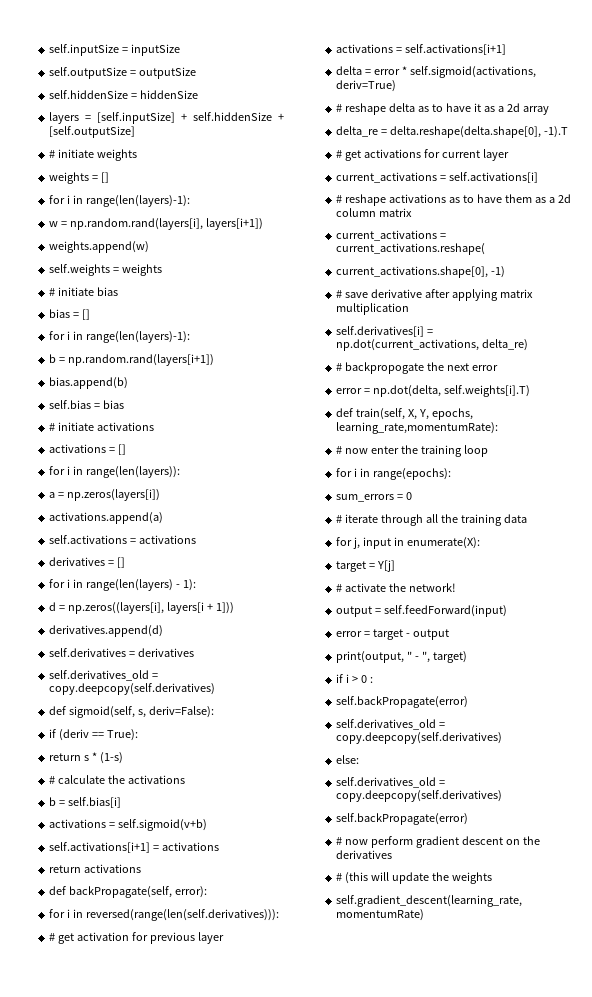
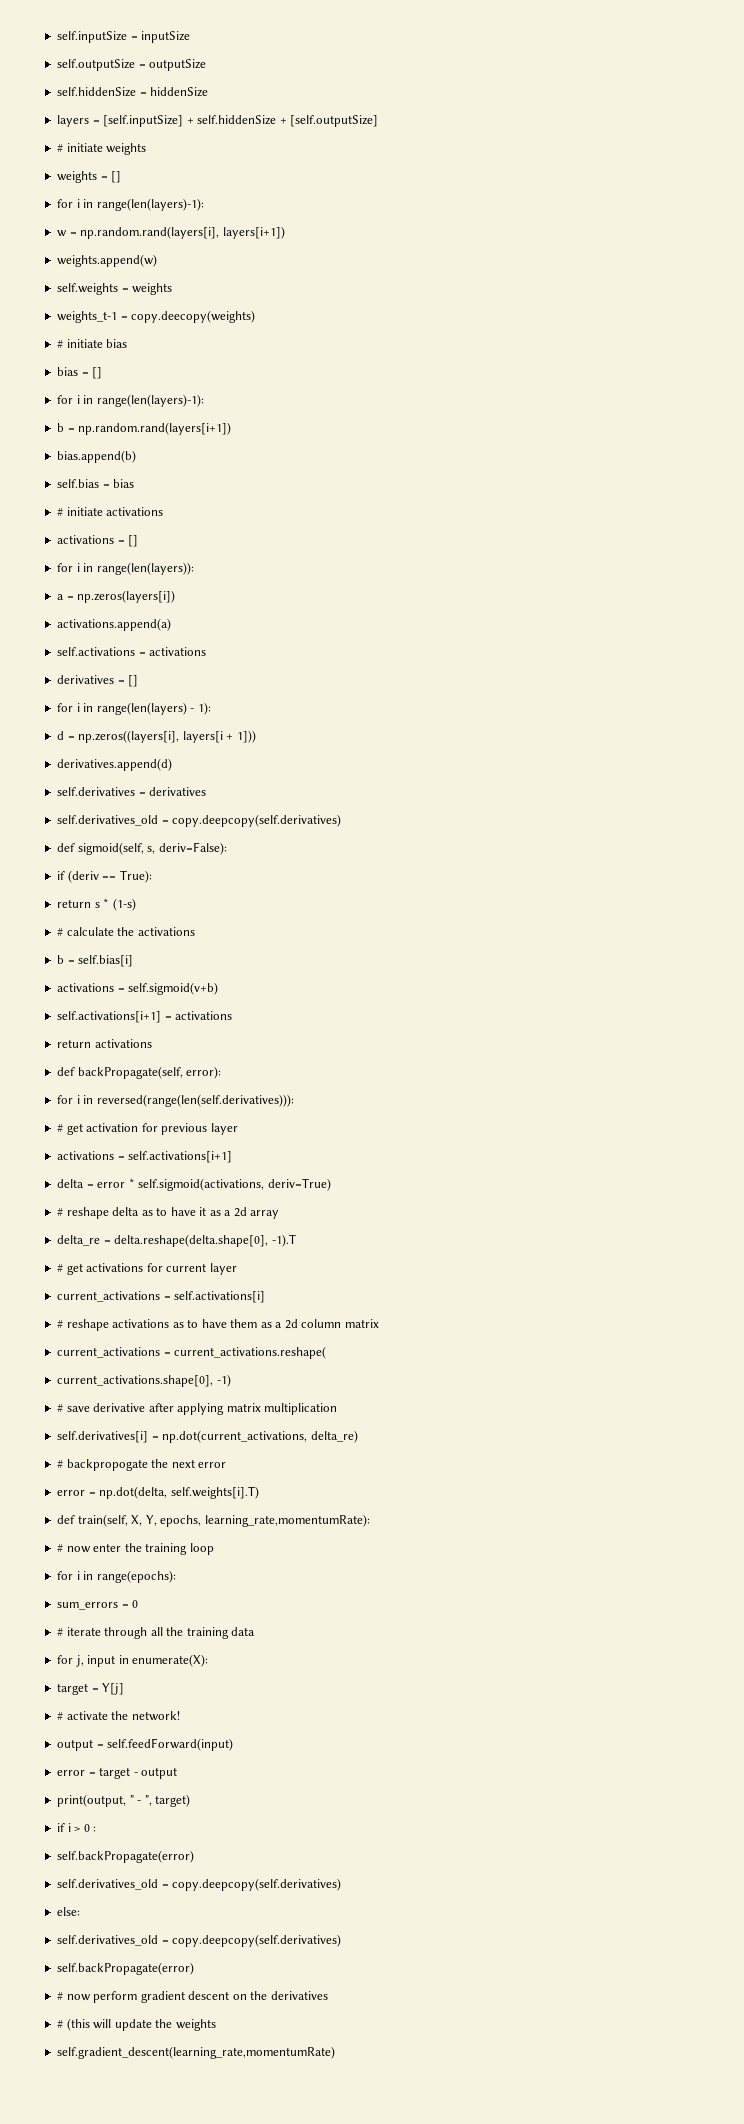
+ weights_t-1 = copy.deecopy(weights)

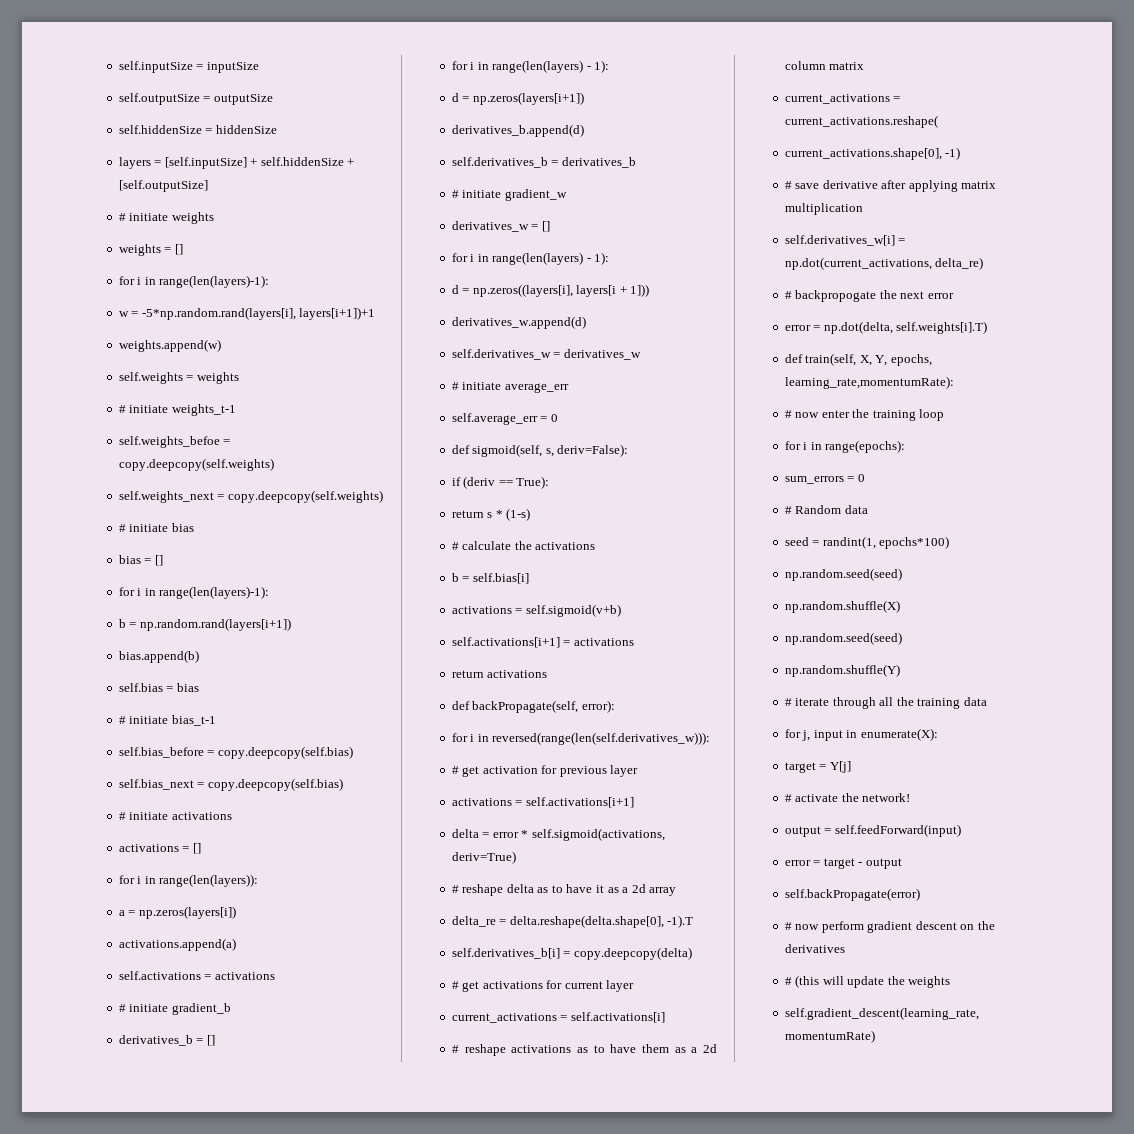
- w = np.random.rand(layers[i], layers[i+1])
+ w = -5*np.random.rand(layers[i], layers[i+1])+1
- weights_t-1 = copy.deecopy(weights)
+ # initiate weights_t-1
+ self.weights_befoe = copy.deepcopy(self.weights)
+ self.weights_next = copy.deepcopy(self.weights)
+ # initiate bias_t-1
+ self.bias_before = copy.deepcopy(self.bias)
+ self.bias_next = copy.deepcopy(self.bias)
- derivatives = []
+ # initiate gradient_b
+ derivatives_b = []
+ for i in range(len(layers) - 1):
+ d = np.zeros(layers[i+1])
+ derivatives_b.append(d)
+ self.derivatives_b = derivatives_b
+ # initiate gradient_w
+ derivatives_w = []
- derivatives.append(d)
- self.derivatives = derivatives
- self.derivatives_old = copy.deepcopy(self.derivatives)
+ derivatives_w.append(d)
+ self.derivatives_w = derivatives_w
+ # initiate average_err
+ self.average_err = 0
- for i in reversed(range(len(self.derivatives))):
+ for i in reversed(range(len(self.derivatives_w))):
+ self.derivatives_b[i] = copy.deepcopy(delta)
- self.derivatives[i] = np.dot(current_activations, delta_re)
+ self.derivatives_w[i] = np.dot(current_activations, delta_re)
+ # Random data
+ seed = randint(1, epochs*100)
+ np.random.seed(seed)
+ np.random.shuffle(X)
+ np.random.seed(seed)
+ np.random.shuffle(Y)
- print(output, " - ", target)
- if i > 0 :
- self.backPropagate(error)
- self.derivatives_old = copy.deepcopy(self.derivatives)
- else:
- self.derivatives_old = copy.deepcopy(self.derivatives)

